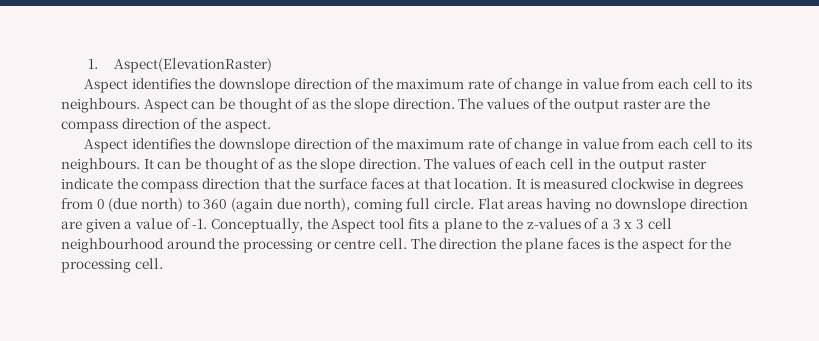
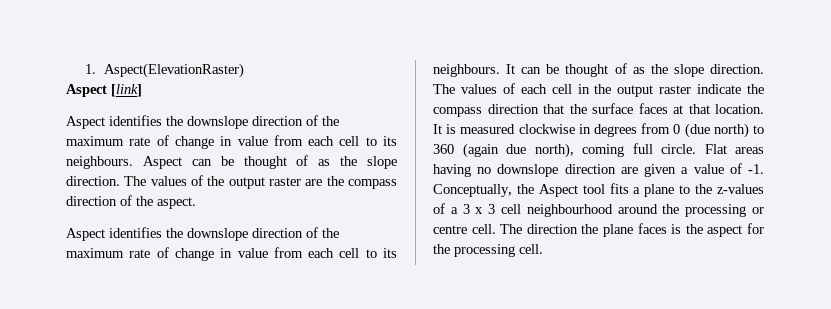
+ Aspect [link]

